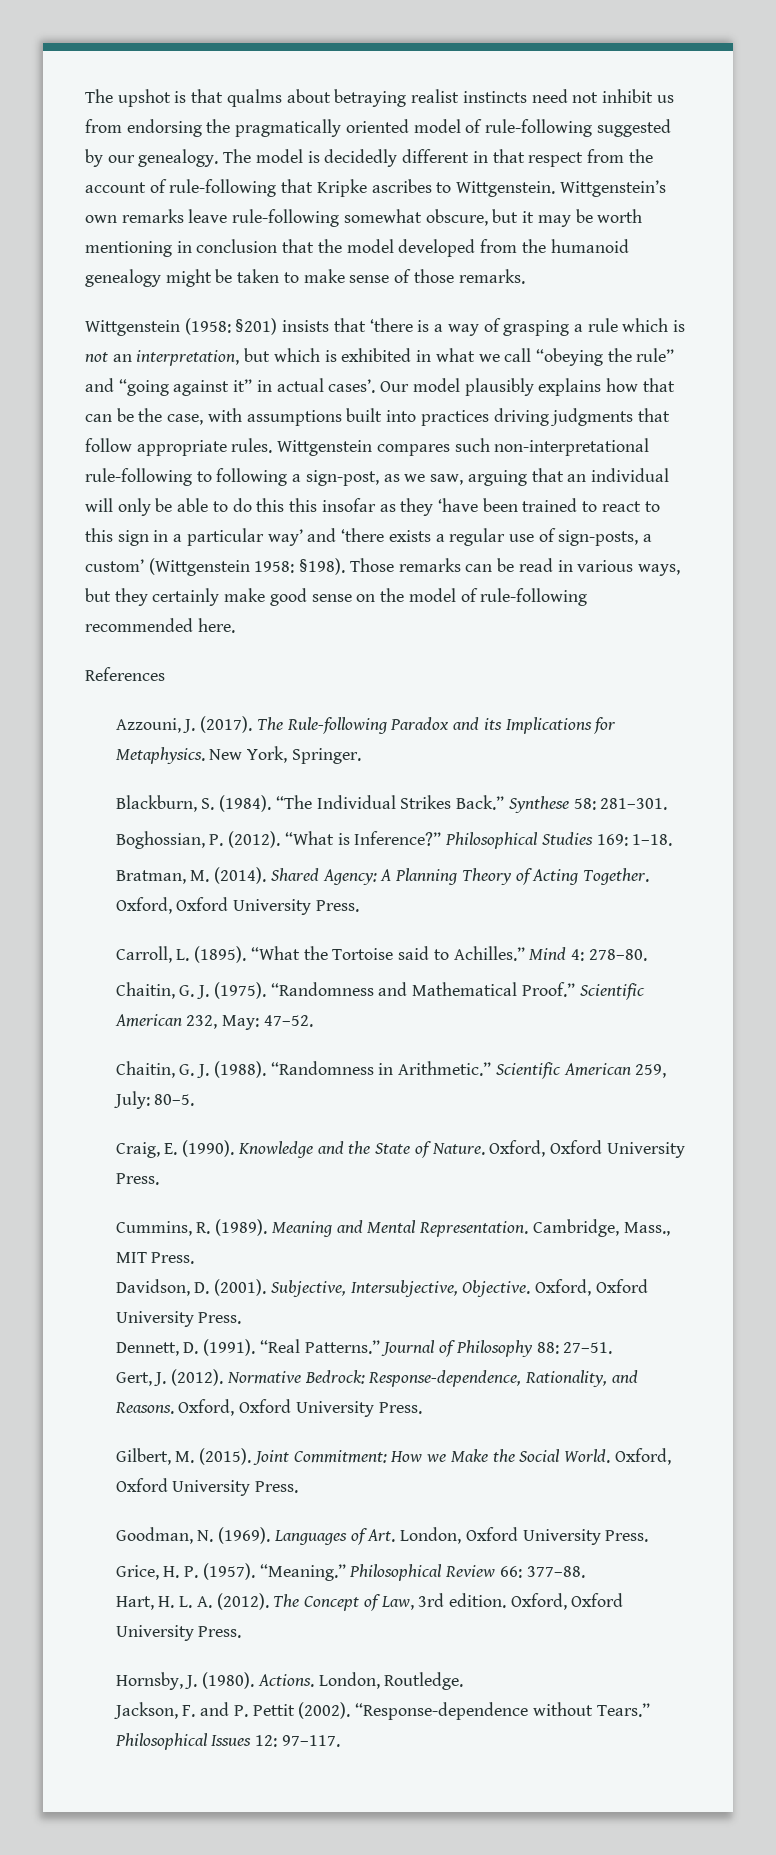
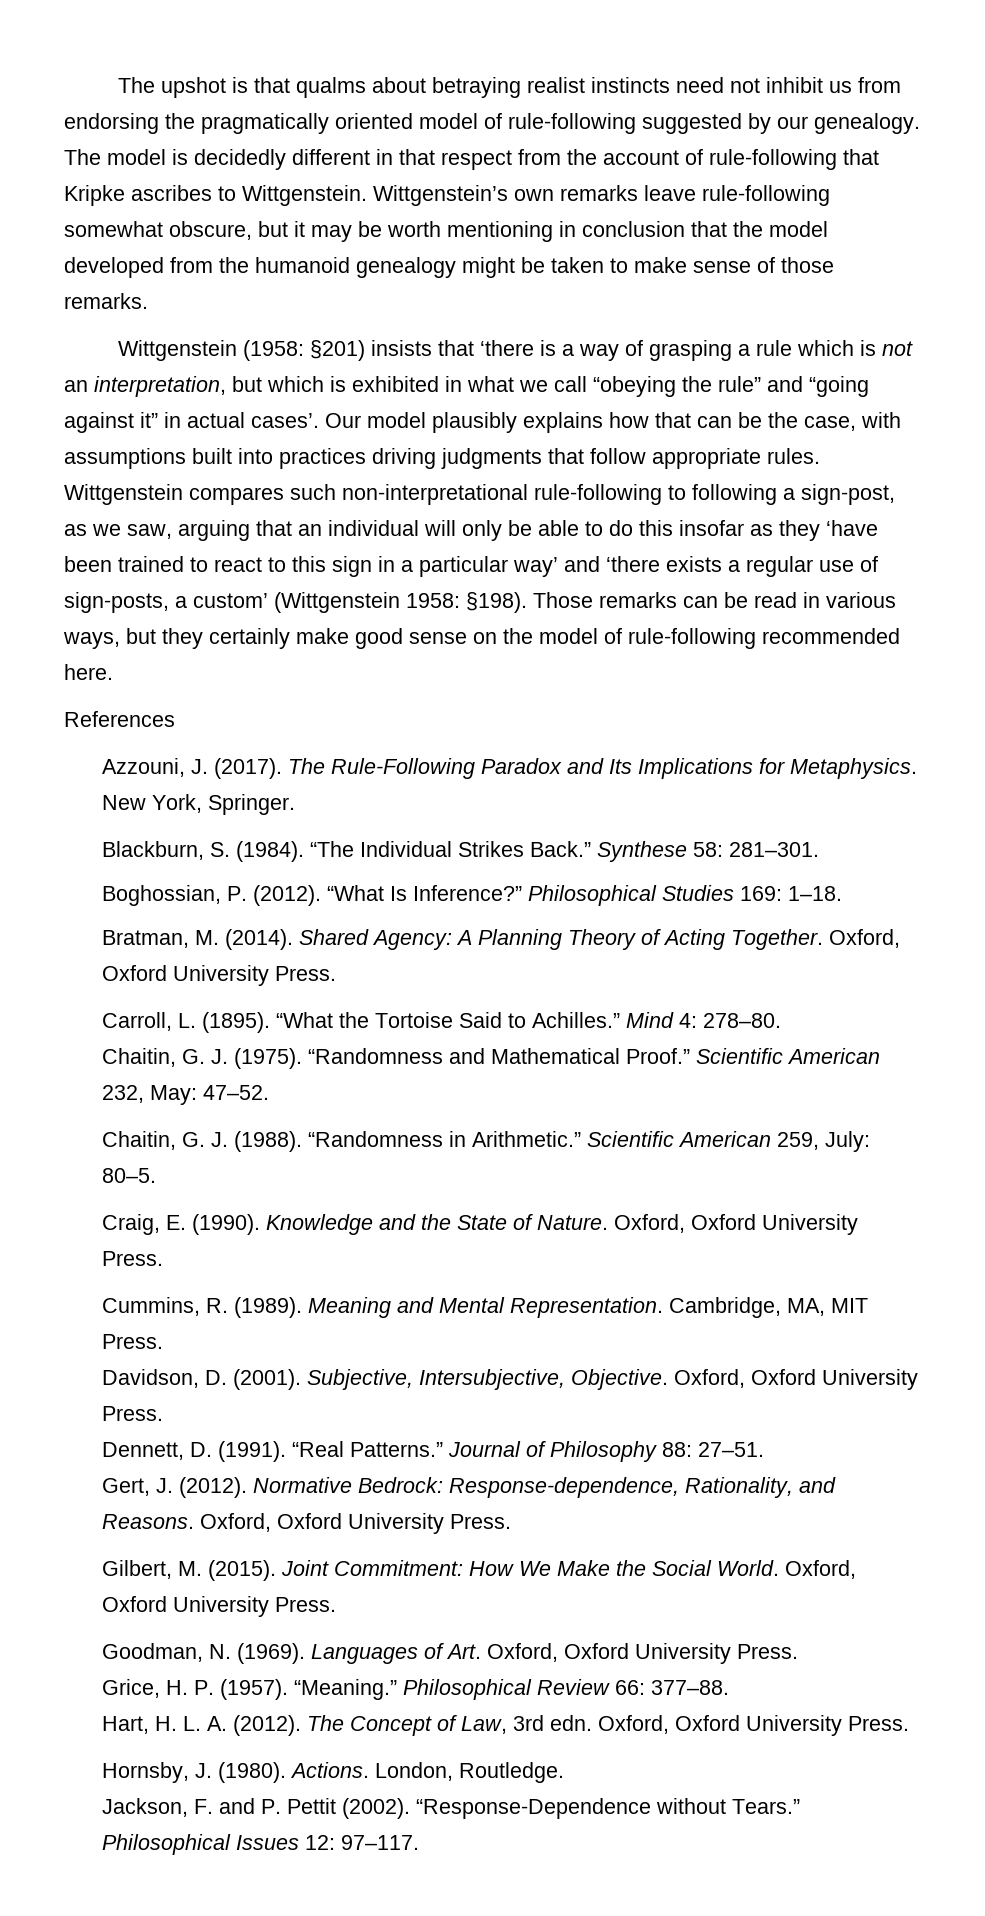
- Wittgenstein compares such non-interpretational rule-following to following a sign-post, as we saw, arguing that an individual will only be able to do this this insofar as they ‘have been trained to react to this sign in a particular way’ and ‘there exists a regular use of sign-posts, a custom’ (Wittgenstein 1958: §198).
+ Wittgenstein compares such non-interpretational rule-following to following a sign-post, as we saw, arguing that an individual will only be able to do this insofar as they ‘have been trained to react to this sign in a particular way’ and ‘there exists a regular use of sign-posts, a custom’ (Wittgenstein 1958: §198).
- The Rule-following Paradox and its Implications for Metaphysics.
+ The Rule-Following Paradox and Its Implications for Metaphysics.
- “What is Inference?”
+ “What Is Inference?”
- “What the Tortoise said to Achilles.”
+ “What the Tortoise Said to Achilles.”
- Cambridge, Mass., MIT Press.
+ Cambridge, MA, MIT Press.
- Joint Commitment: How we Make the Social World.
+ Joint Commitment: How We Make the Social World.
- Languages of Art. London, Oxford University Press.
+ Languages of Art. Oxford, Oxford University Press.
- The Concept of Law, 3rd edition.
+ The Concept of Law, 3rd edn.
- “Response-dependence without Tears.”
+ “Response-Dependence without Tears.”

